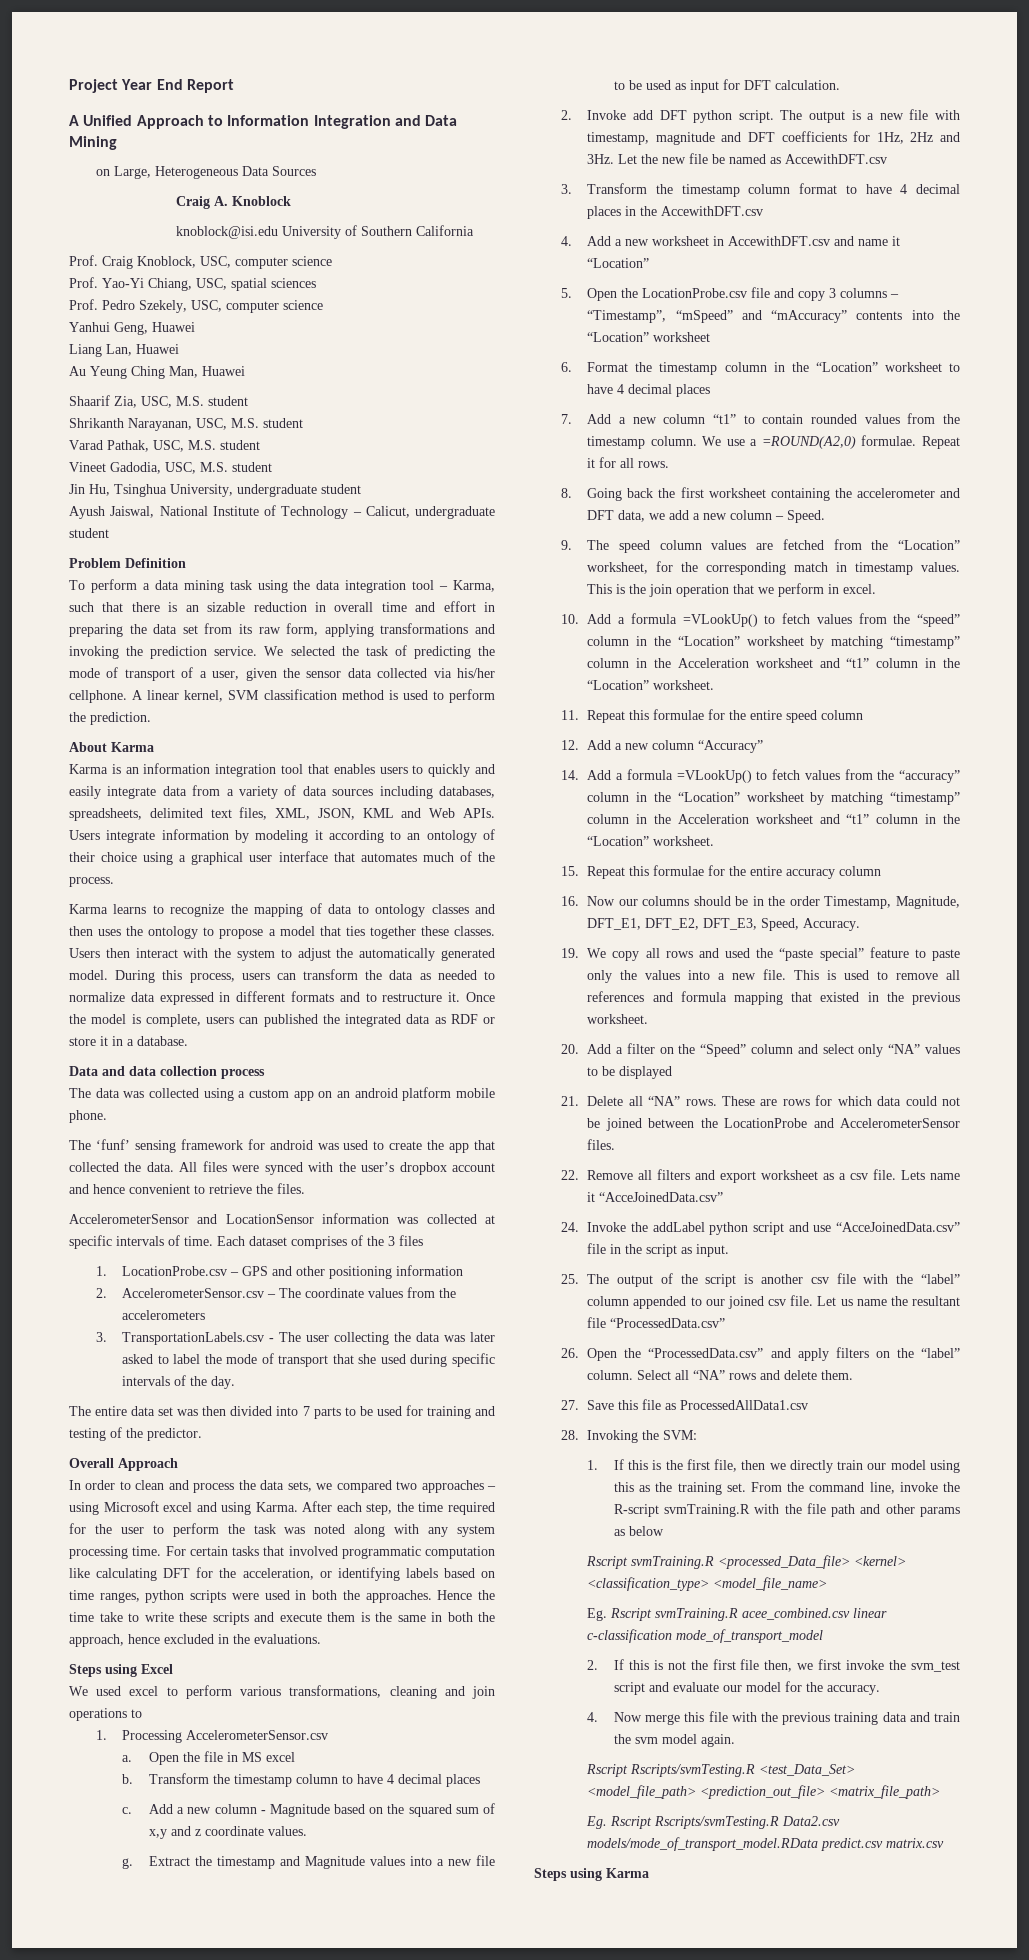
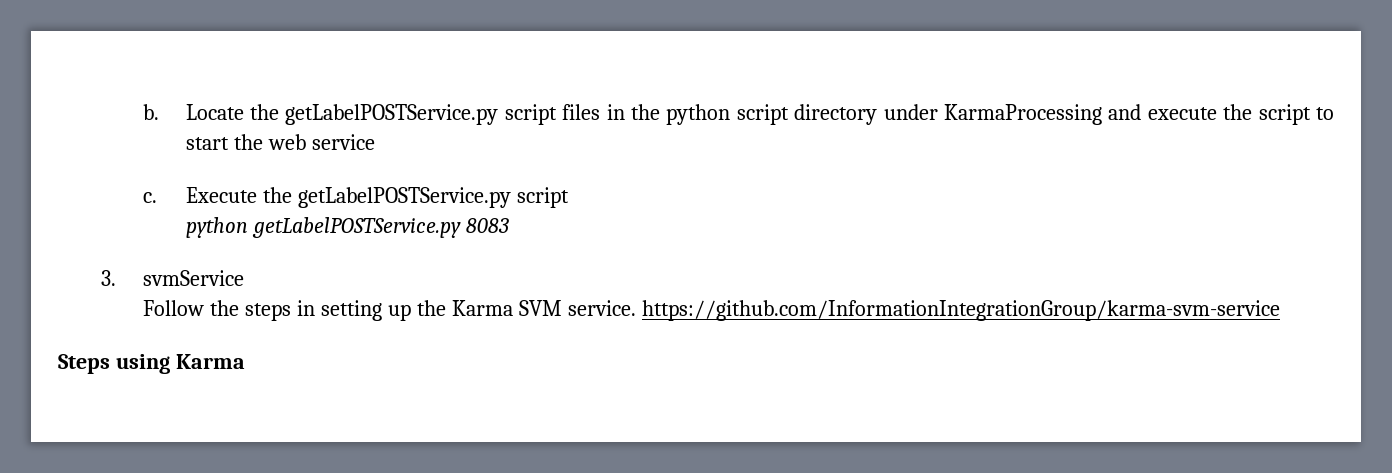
- Project Year End Report
- A Unified Approach to Information Integration and Data Mining
- on Large, Heterogeneous Data Sources
- Craig A. Knoblock
- knoblock@isi.edu University of Southern California
- Prof. Craig Knoblock, USC, computer science
- Prof. Yao-Yi Chiang, USC, spatial sciences
- Prof. Pedro Szekely, USC, computer science
- Yanhui Geng, Huawei
- Liang Lan, Huawei
- Au Yeung Ching Man, Huawei
- Shaarif Zia, USC, M.S. student
- Shrikanth Narayanan, USC, M.S. student
- Varad Pathak, USC, M.S. student
- Vineet Gadodia, USC, M.S. student
- Jin Hu, Tsinghua University, undergraduate student
- Ayush Jaiswal, National Institute of Technology – Calicut, undergraduate student
- Problem Definition
- To perform a data mining task using the data integration tool – Karma, such that there is an sizable reduction in overall time and effort in preparing the data set from its raw form, applying transformations and invoking the prediction service. We selected the task of predicting the mode of transport of a user, given the sensor data collected via his/her cellphone. A linear kernel, SVM classification method is used to perform the prediction.
- About Karma
- Karma is an information integration tool that enables users to quickly and easily integrate data from a variety of data sources including databases, spreadsheets, delimited text files, XML, JSON, KML and Web APIs. Users integrate information by modeling it according to an ontology of their choice using a graphical user interface that automates much of the process.
- Karma learns to recognize the mapping of data to ontology classes and then uses the ontology to propose a model that ties together these classes. Users then interact with the system to adjust the automatically generated model. During this process, users can transform the data as needed to normalize data expressed in different formats and to restructure it. Once the model is complete, users can published the integrated data as RDF or store it in a database.
- Data and data collection process
- The data was collected using a custom app on an android platform mobile phone.
- The ‘funf’ sensing framework for android was used to create the app that collected the data. All files were synced with the user’s dropbox account and hence convenient to retrieve the files.
- AccelerometerSensor and LocationSensor information was collected at specific intervals of time. Each dataset comprises of the 3 files
- 1. LocationProbe.csv – GPS and other positioning information
- 2. AccelerometerSensor.csv – The coordinate values from the accelerometers
- 3. TransportationLabels.csv - The user collecting the data was later asked to label the mode of transport that she used during specific intervals of the day.
- The entire data set was then divided into 7 parts to be used for training and testing of the predictor.
- Overall Approach
- In order to clean and process the data sets, we compared two approaches – using Microsoft excel and using Karma. After each step, the time required for the user to perform the task was noted along with any system processing time. For certain tasks that involved programmatic computation like calculating DFT for the acceleration, or identifying labels based on time ranges, python scripts were used in both the approaches. Hence the time take to write these scripts and execute them is the same in both the approach, hence excluded in the evaluations.
- Steps using Excel
- We used excel to perform various transformations, cleaning and join operations to
- 1. Processing AccelerometerSensor.csv
- a. Open the file in MS excel
- b. Transform the timestamp column to have 4 decimal places
- c. Add a new column - Magnitude based on the squared sum of x,y and z coordinate values.
- g. Extract the timestamp and Magnitude values into a new file to be used as input for DFT calculation.
- 2. Invoke add DFT python script. The output is a new file with timestamp, magnitude and DFT coefficients for 1Hz, 2Hz and 3Hz. Let the new file be named as AccewithDFT.csv
- 3. Transform the timestamp column format to have 4 decimal places in the AccewithDFT.csv
- 4. Add a new worksheet in AccewithDFT.csv and name it “Location”
- 5. Open the LocationProbe.csv file and copy 3 columns – “Timestamp”, “mSpeed” and “mAccuracy” contents into the “Location” worksheet
- 6. Format the timestamp column in the “Location” worksheet to have 4 decimal places
- 7. Add a new column “t1” to contain rounded values from the timestamp column. We use a =ROUND(A2,0) formulae. Repeat it for all rows.
- 8. Going back the first worksheet containing the accelerometer and DFT data, we add a new column – Speed.
- 9. The speed column values are fetched from the “Location” worksheet, for the corresponding match in timestamp values. This is the join operation that we perform in excel.
- 10. Add a formula =VLookUp() to fetch values from the “speed” column in the “Location” worksheet by matching “timestamp” column in the Acceleration worksheet and “t1” column in the “Location” worksheet.
- 11. Repeat this formulae for the entire speed column
- 12. Add a new column “Accuracy”
- 14. Add a formula =VLookUp() to fetch values from the “accuracy” column in the “Location” worksheet by matching “timestamp” column in the Acceleration worksheet and “t1” column in the “Location” worksheet.
- 15. Repeat this formulae for the entire accuracy column
- 16. Now our columns should be in the order Timestamp, Magnitude, DFT_E1, DFT_E2, DFT_E3, Speed, Accuracy.
- 19. We copy all rows and used the “paste special” feature to paste only the values into a new file. This is used to remove all references and formula mapping that existed in the previous worksheet.
- 20. Add a filter on the “Speed” column and select only “NA” values to be displayed
- 21. Delete all “NA” rows. These are rows for which data could not be joined between the LocationProbe and AccelerometerSensor files.
- 22. Remove all filters and export worksheet as a csv file. Lets name it “AcceJoinedData.csv”
- 24. Invoke the addLabel python script and use “AcceJoinedData.csv” file in the script as input.
- 25. The output of the script is another csv file with the “label” column appended to our joined csv file. Let us name the resultant file “ProcessedData.csv”
- 26. Open the “ProcessedData.csv” and apply filters on the “label” column. Select all “NA” rows and delete them.
- 27. Save this file as ProcessedAllData1.csv
- 28. Invoking the SVM:
- 1. If this is the first file, then we directly train our model using this as the training set. From the command line, invoke the R-script svmTraining.R with the file path and other params as below
- Rscript svmTraining.R <processed_Data_file> <kernel> <classification_type> <model_file_name>
- Eg. Rscript svmTraining.R acee_combined.csv linear c-classification mode_of_transport_model
- 2. If this is not the first file then, we first invoke the svm_test script and evaluate our model for the accuracy.
- 4. Now merge this file with the previous training data and train the svm model again.
- Rscript Rscripts/svmTesting.R <test_Data_Set> <model_file_path> <prediction_out_file> <matrix_file_path>
- Eg. Rscript Rscripts/svmTesting.R Data2.csv models/mode_of_transport_model.RData predict.csv matrix.csv
+ b. Locate the getLabelPOSTService.py script files in the python script directory under KarmaProcessing and execute the script to start the web service
+ c. Execute the getLabelPOSTService.py script
+ python getLabelPOSTService.py 8083
+ 3. svmService
+ Follow the steps in setting up the Karma SVM service. https://github.com/InformationIntegrationGroup/karma-svm-service

